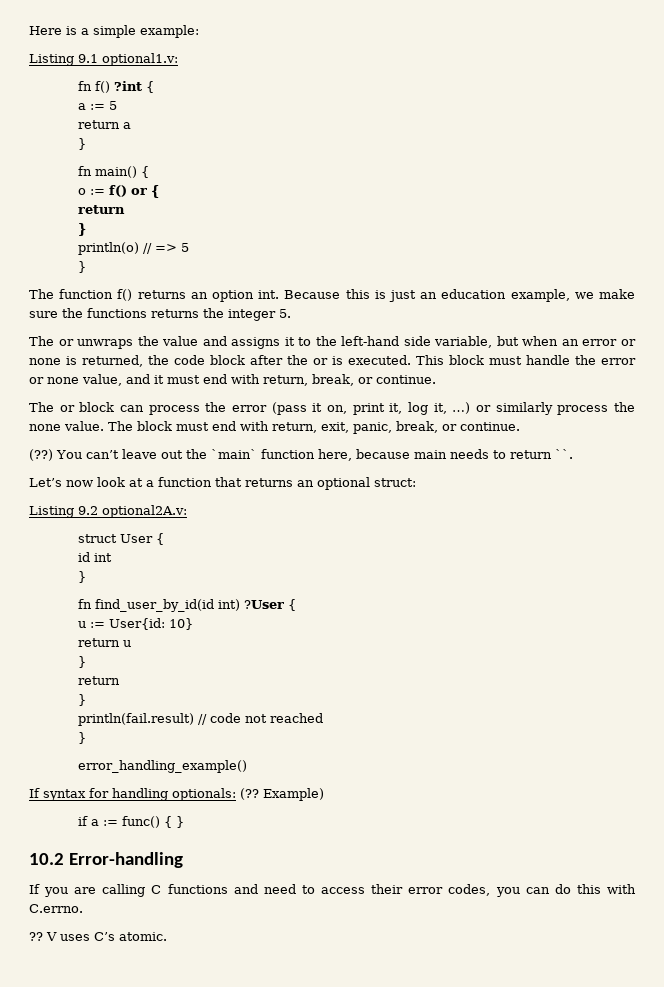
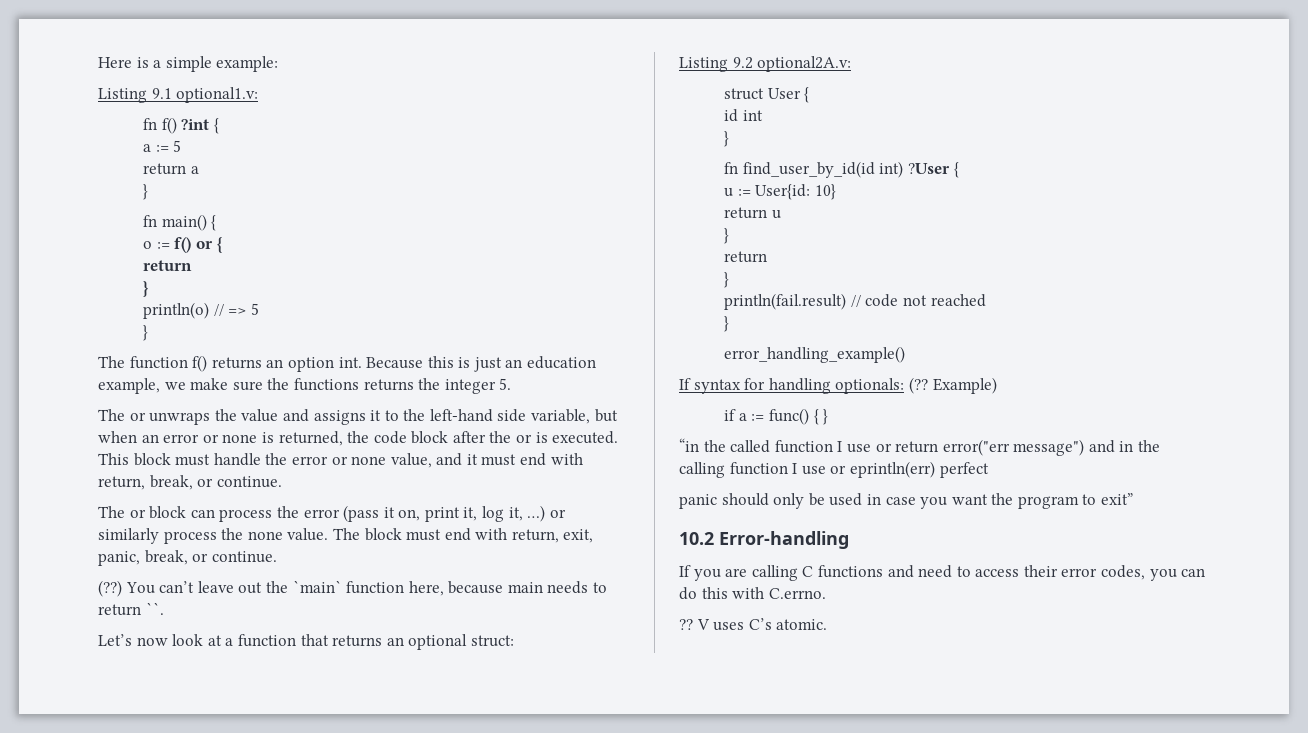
+ “in the called function I use or return error("err message") and in the calling function I use or eprintln(err) perfect
+ panic should only be used in case you want the program to exit”

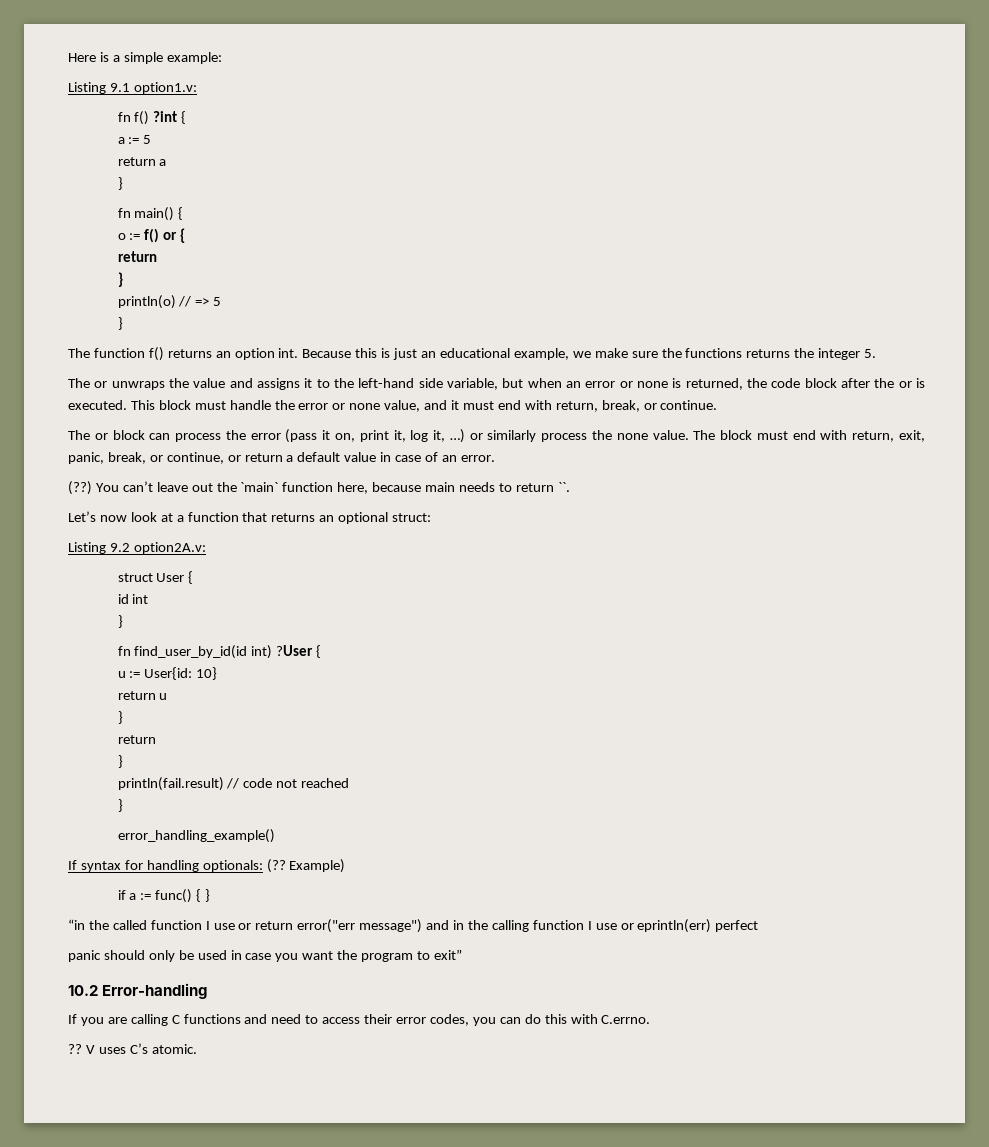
- Listing 9.1 optional1.v:
+ Listing 9.1 option1.v:
- Because this is just an education example, we make sure the functions returns the integer 5.
+ Because this is just an educational example, we make sure the functions returns the integer 5.
- The block must end with return, exit, panic, break, or continue.
+ The block must end with return, exit, panic, break, or continue, or return a default value in case of an error.
- Listing 9.2 optional2A.v:
+ Listing 9.2 option2A.v:

